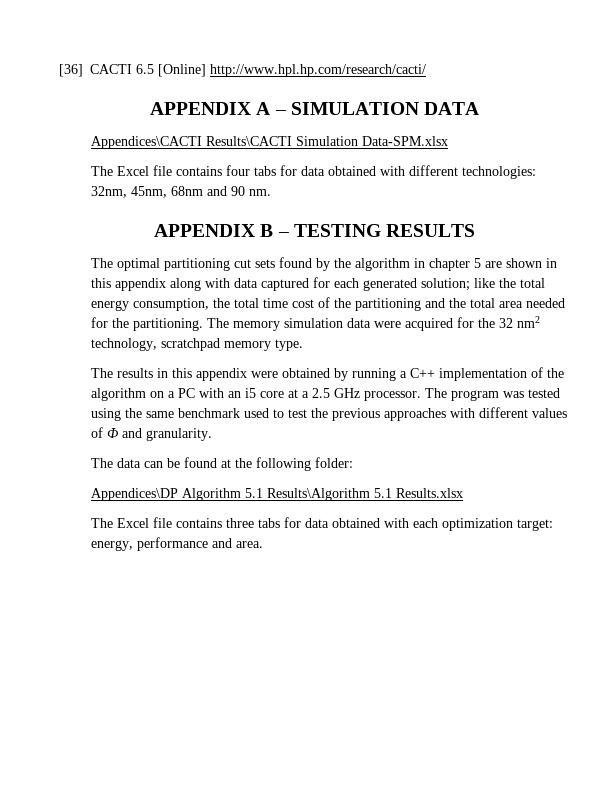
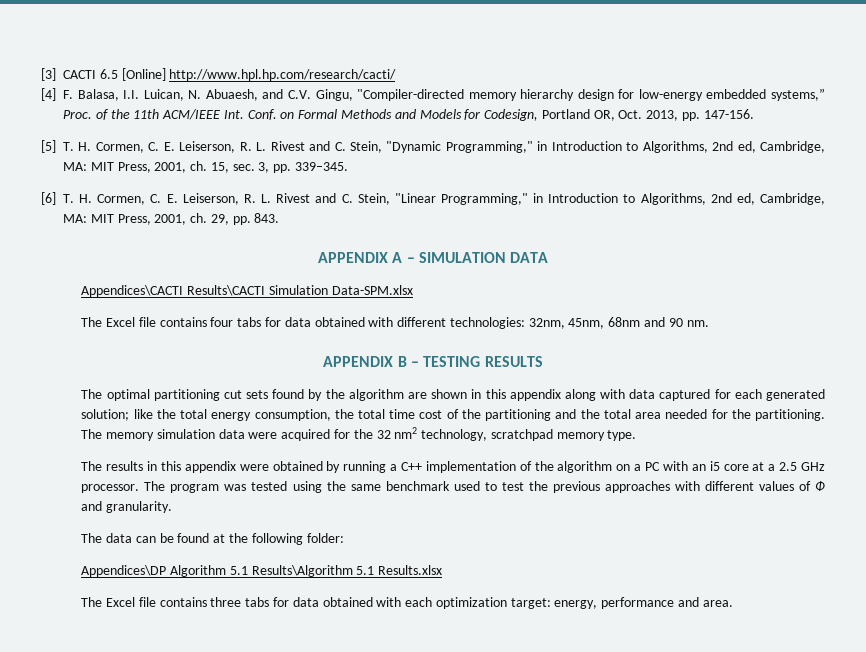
- [36] CACTI 6.5 [Online] http://www.hpl.hp.com/research/cacti/
+ [3] CACTI 6.5 [Online] http://www.hpl.hp.com/research/cacti/
+ [4] F. Balasa, I.I. Luican, N. Abuaesh, and C.V. Gingu, "Compiler-directed memory hierarchy design for low-energy embedded systems,” Proc. of the 11th ACM/IEEE Int. Conf. on Formal Methods and Models for Codesign, Portland OR, Oct. 2013, pp. 147-156.
+ [5] T. H. Cormen, C. E. Leiserson, R. L. Rivest and C. Stein, "Dynamic Programming," in Introduction to Algorithms, 2nd ed, Cambridge, MA: MIT Press, 2001, ch. 15, sec. 3, pp. 339–345.
+ [6] T. H. Cormen, C. E. Leiserson, R. L. Rivest and C. Stein, "Linear Programming," in Introduction to Algorithms, 2nd ed, Cambridge, MA: MIT Press, 2001, ch. 29, pp. 843.
- The optimal partitioning cut sets found by the algorithm in chapter 5 are shown in this appendix along with data captured for each generated solution; like the total energy consumption, the total time cost of the partitioning and the total area needed for the partitioning.
+ The optimal partitioning cut sets found by the algorithm are shown in this appendix along with data captured for each generated solution; like the total energy consumption, the total time cost of the partitioning and the total area needed for the partitioning.

